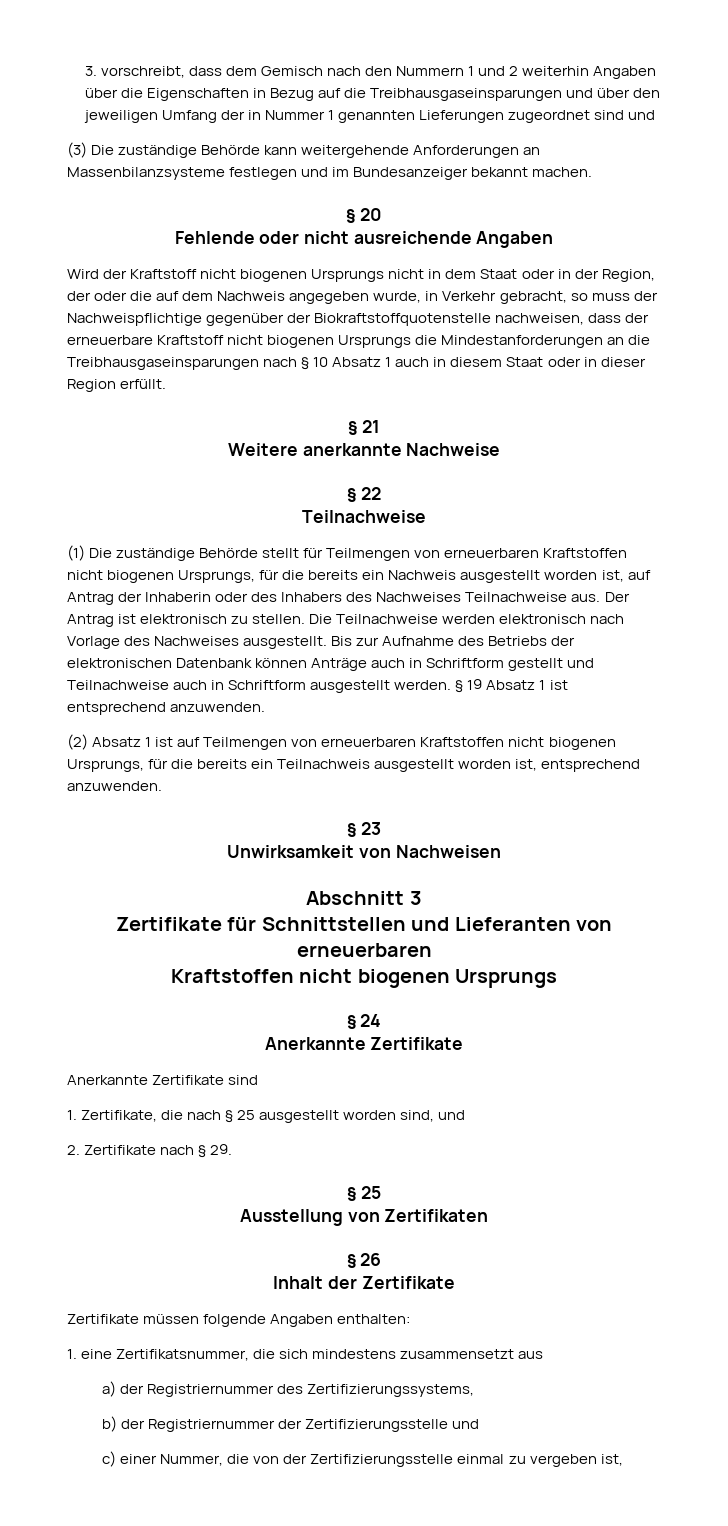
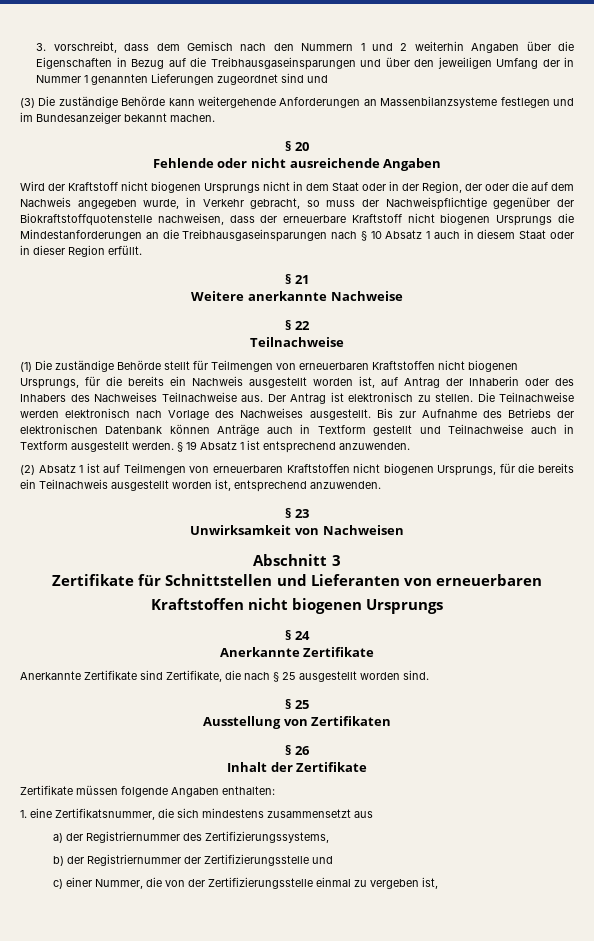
- Bis zur Aufnahme des Betriebs der elektronischen Datenbank können Anträge auch in Schriftform gestellt und Teilnachweise auch in Schriftform ausgestellt werden.
+ Bis zur Aufnahme des Betriebs der elektronischen Datenbank können Anträge auch in Textform gestellt und Teilnachweise auch in Textform ausgestellt werden.
- Anerkannte Zertifikate sind
- 1. Zertifikate, die nach § 25 ausgestellt worden sind, und
- 2. Zertifikate nach § 29.
+ Anerkannte Zertifikate sind Zertifikate, die nach § 25 ausgestellt worden sind.

